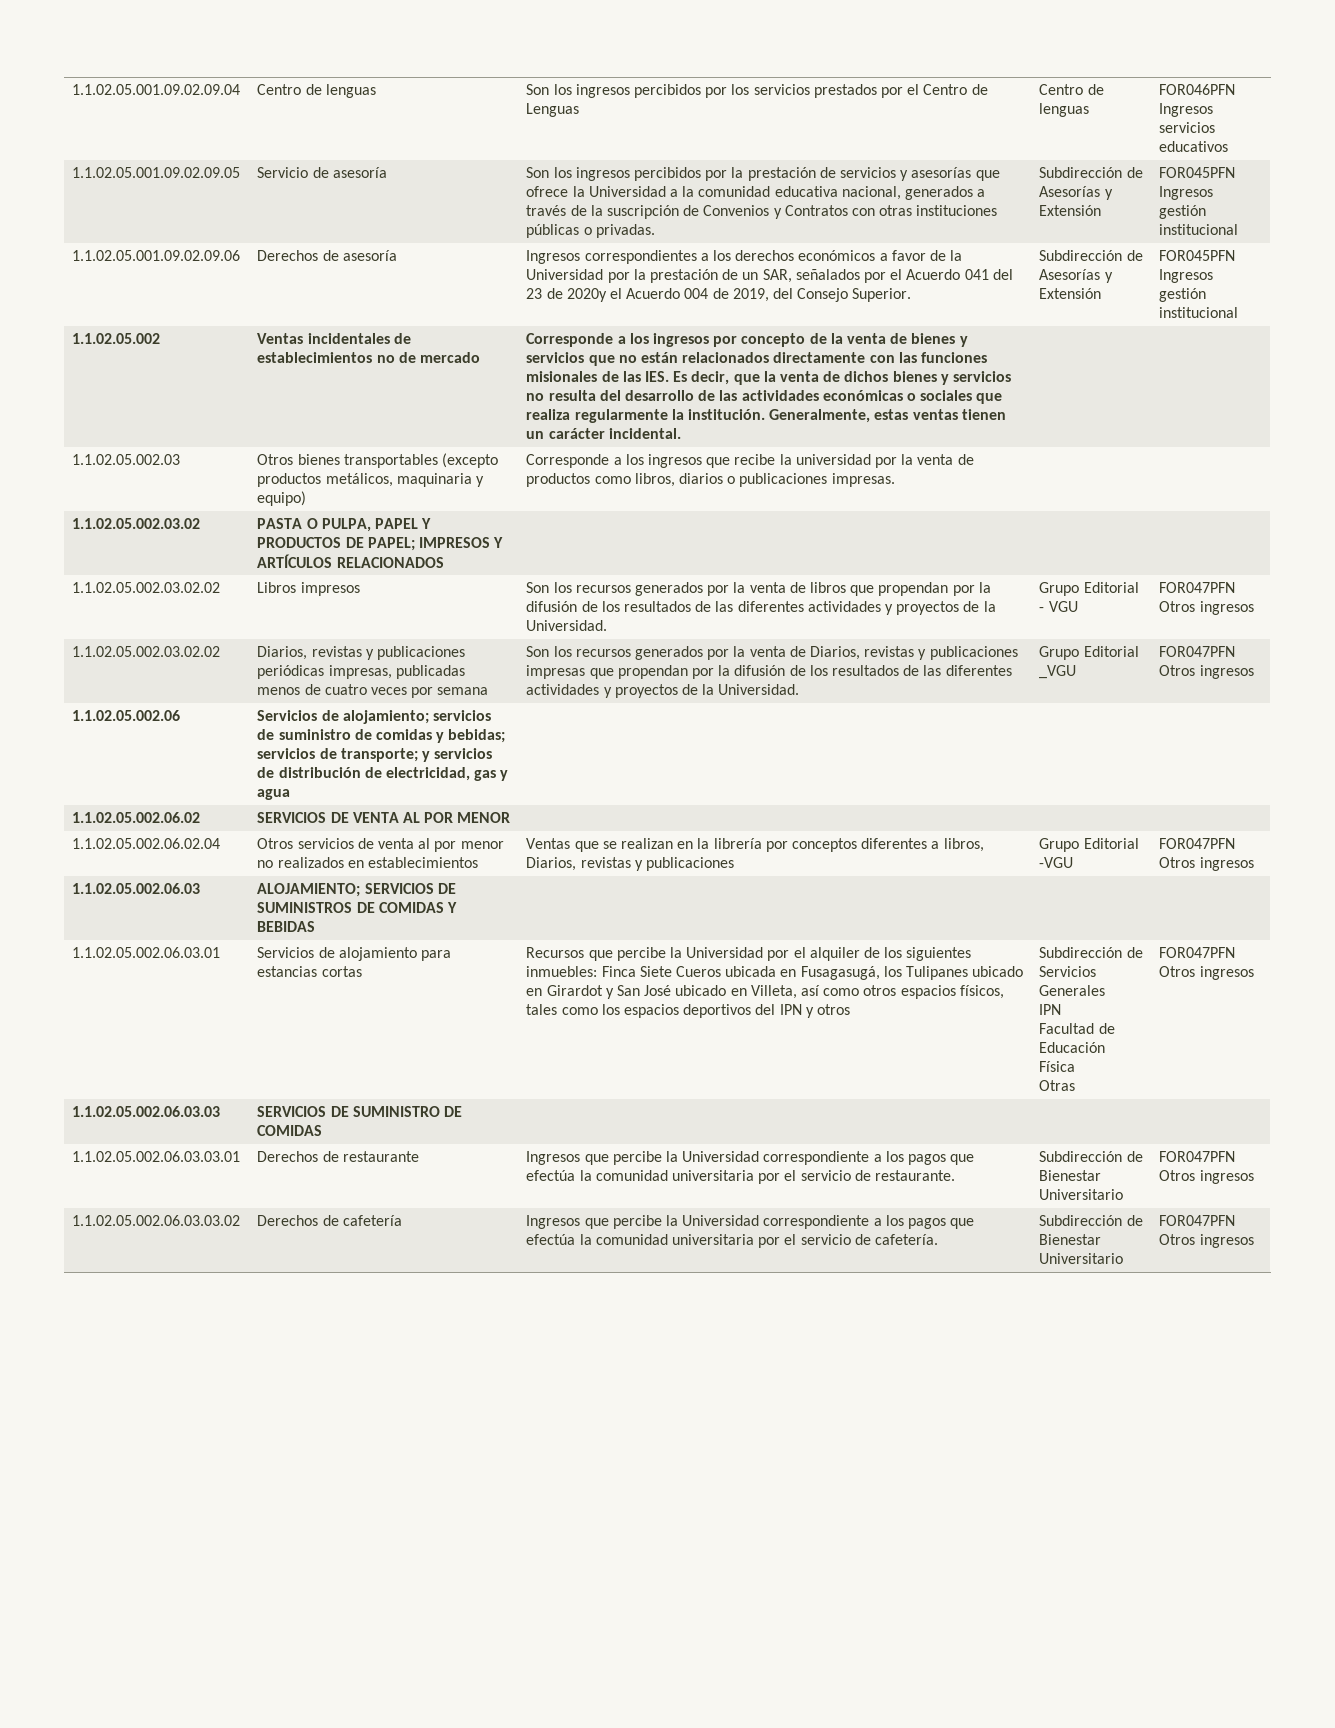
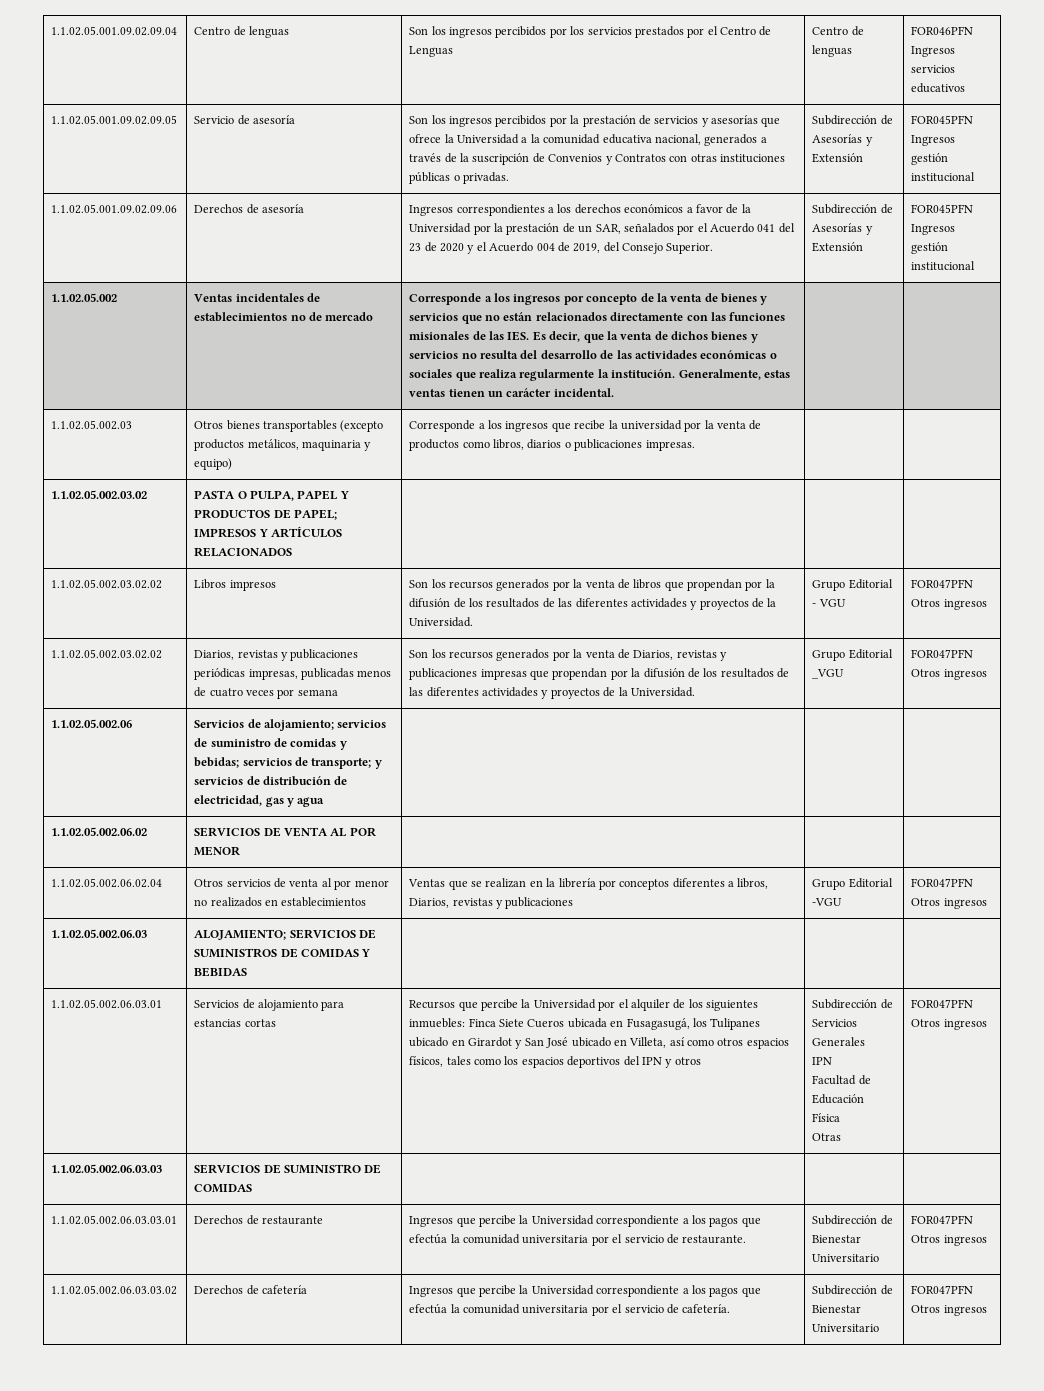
- Ingresos correspondientes a los derechos económicos a favor de la Universidad por la prestación de un SAR, señalados por el Acuerdo 041 del 23 de 2020y el Acuerdo 004 de 2019, del Consejo Superior.
+ Ingresos correspondientes a los derechos económicos a favor de la Universidad por la prestación de un SAR, señalados por el Acuerdo 041 del 23 de 2020 y el Acuerdo 004 de 2019, del Consejo Superior.

